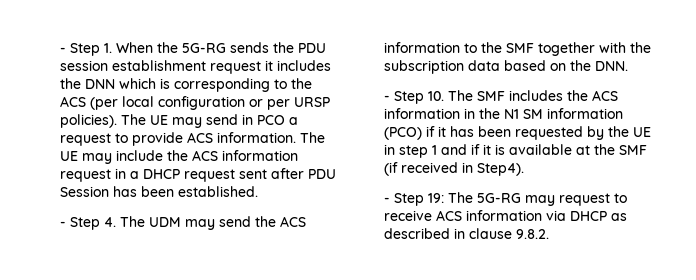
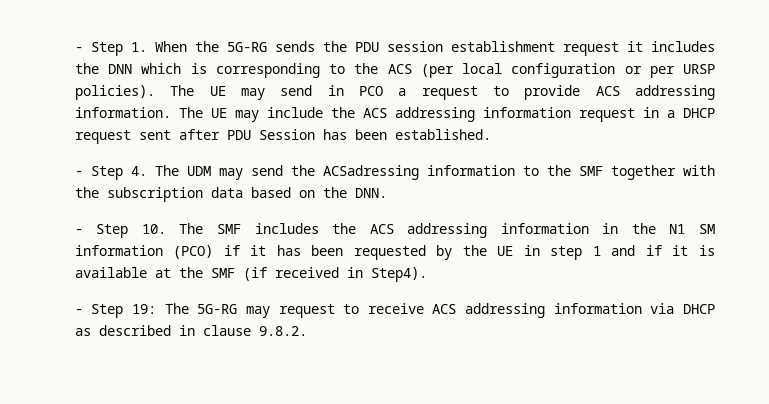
- The UE may send in PCO a request to provide ACS information.
+ The UE may send in PCO a request to provide ACS addressing information.
- The UE may include the ACS information request in a DHCP request sent after PDU Session has been established.
+ The UE may include the ACS addressing information request in a DHCP request sent after PDU Session has been established.
- - Step 4. The UDM may send the ACS information to the SMF together with the subscription data based on the DNN.
+ - Step 4. The UDM may send the ACSadressing information to the SMF together with the subscription data based on the DNN.
- - Step 10. The SMF includes the ACS information in the N1 SM information (PCO) if it has been requested by the UE in step 1 and if it is available at the SMF (if received in Step4).
+ - Step 10. The SMF includes the ACS addressing information in the N1 SM information (PCO) if it has been requested by the UE in step 1 and if it is available at the SMF (if received in Step4).
- - Step 19: The 5G-RG may request to receive ACS information via DHCP as described in clause 9.8.2.
+ - Step 19: The 5G-RG may request to receive ACS addressing information via DHCP as described in clause 9.8.2.

